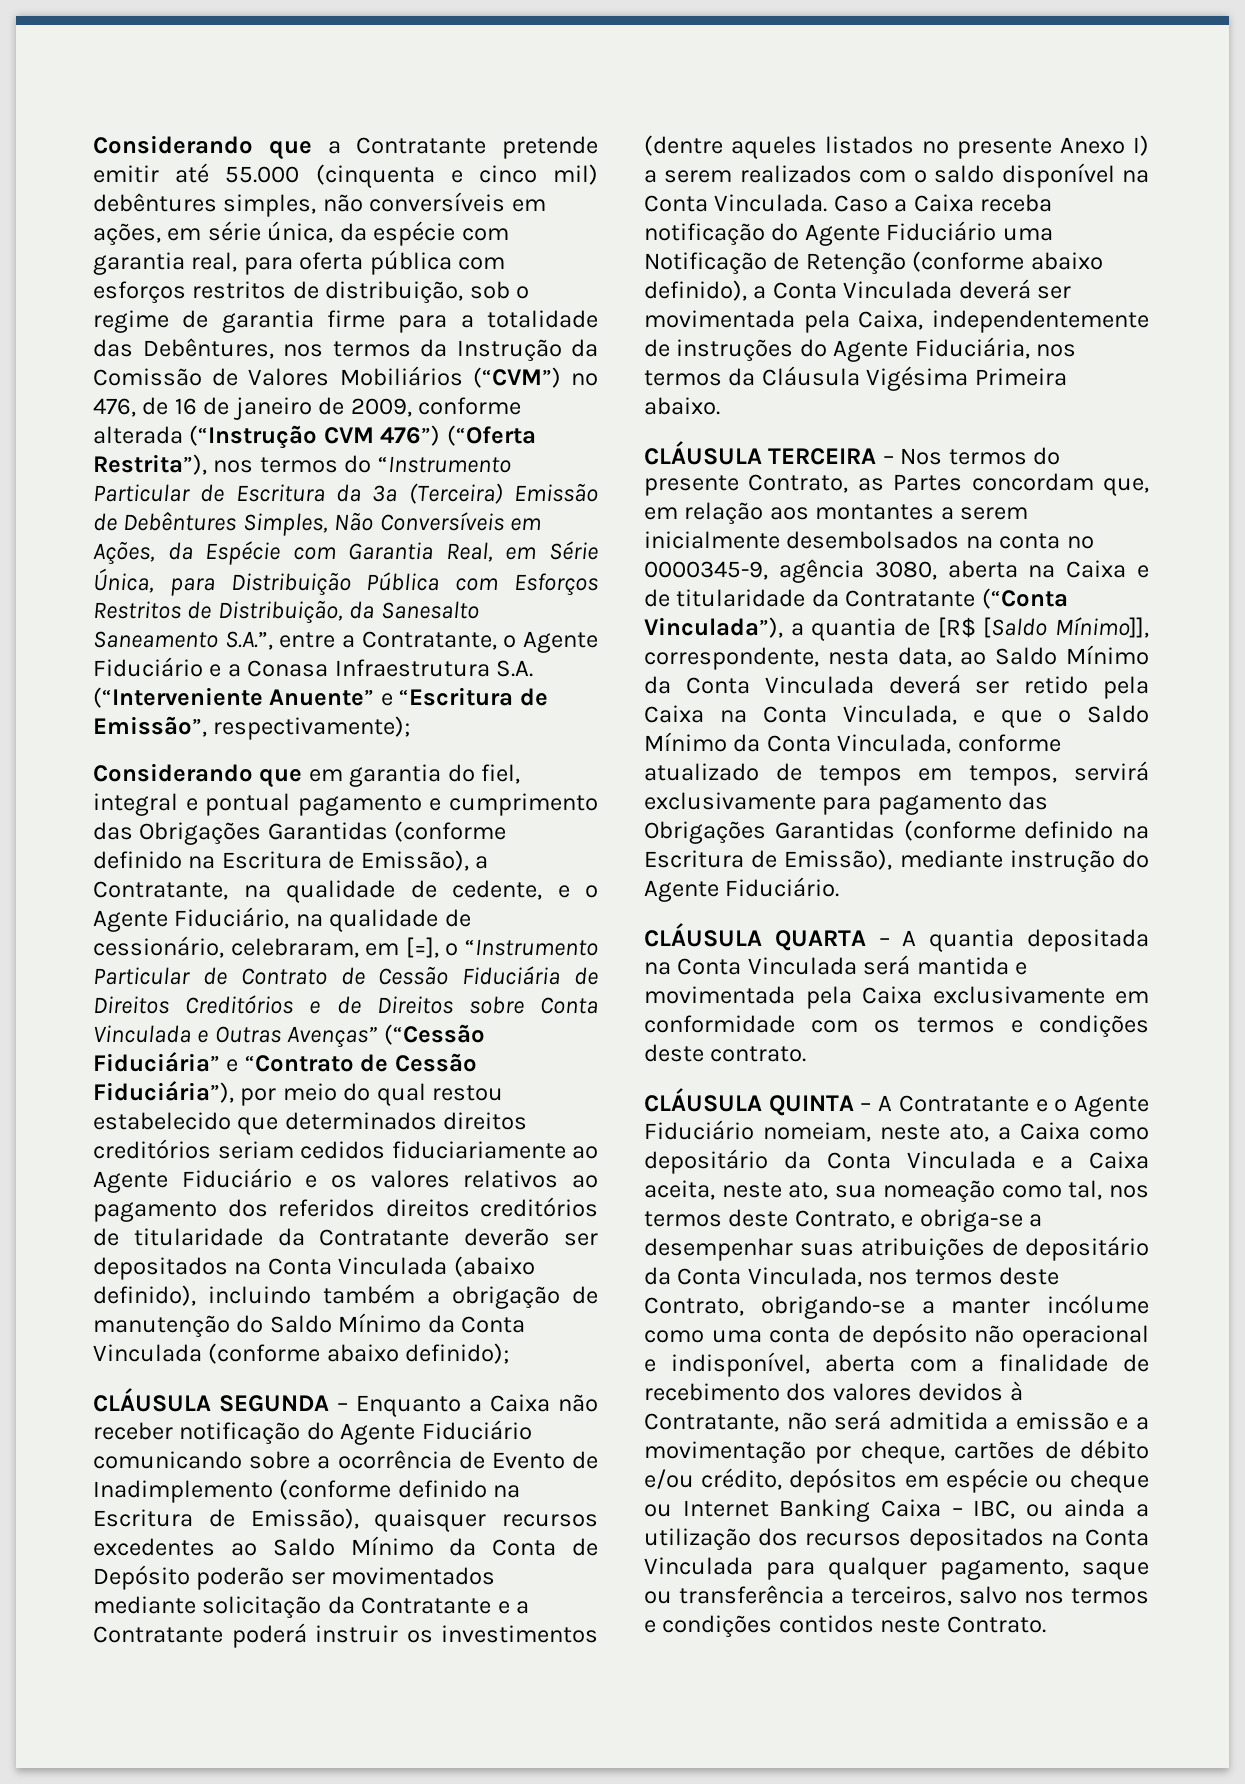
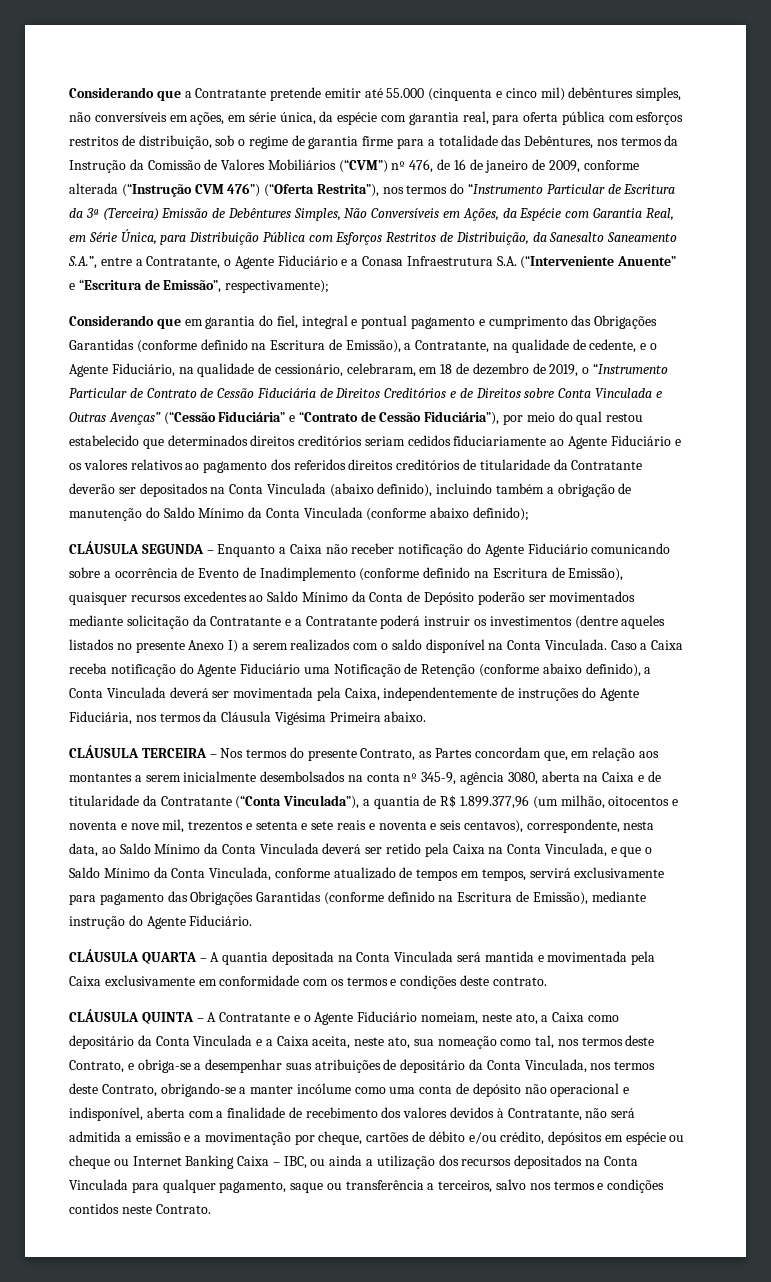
- Considerando que em garantia do fiel, integral e pontual pagamento e cumprimento das Obrigações Garantidas (conforme definido na Escritura de Emissão), a Contratante, na qualidade de cedente, e o Agente Fiduciário, na qualidade de cessionário, celebraram, em [=], o “Instrumento Particular de Contrato de Cessão Fiduciária de Direitos Creditórios e de Direitos sobre Conta Vinculada e Outras Avenças” (“Cessão Fiduciária” e “Contrato de Cessão Fiduciária”), por meio do qual restou estabelecido que determinados direitos creditórios seriam cedidos fiduciariamente ao Agente Fiduciário e os valores relativos ao pagamento dos referidos direitos creditórios de titularidade da Contratante deverão ser depositados na Conta Vinculada (abaixo definido), incluindo também a obrigação de manutenção do Saldo Mínimo da Conta Vinculada (conforme abaixo definido);
+ Considerando que em garantia do fiel, integral e pontual pagamento e cumprimento das Obrigações Garantidas (conforme definido na Escritura de Emissão), a Contratante, na qualidade de cedente, e o Agente Fiduciário, na qualidade de cessionário, celebraram, em 18 de dezembro de 2019, o “Instrumento Particular de Contrato de Cessão Fiduciária de Direitos Creditórios e de Direitos sobre Conta Vinculada e Outras Avenças” (“Cessão Fiduciária” e “Contrato de Cessão Fiduciária”), por meio do qual restou estabelecido que determinados direitos creditórios seriam cedidos fiduciariamente ao Agente Fiduciário e os valores relativos ao pagamento dos referidos direitos creditórios de titularidade da Contratante deverão ser depositados na Conta Vinculada (abaixo definido), incluindo também a obrigação de manutenção do Saldo Mínimo da Conta Vinculada (conforme abaixo definido);
- CLÁUSULA TERCEIRA – Nos termos do presente Contrato, as Partes concordam que, em relação aos montantes a serem inicialmente desembolsados na conta nº 0000345-9, agência 3080, aberta na Caixa e de titularidade da Contratante (“Conta Vinculada”), a quantia de [R$ [Saldo Mínimo]], correspondente, nesta data, ao Saldo Mínimo da Conta Vinculada deverá ser retido pela Caixa na Conta Vinculada, e que o Saldo Mínimo da Conta Vinculada, conforme atualizado de tempos em tempos, servirá exclusivamente para pagamento das Obrigações Garantidas (conforme definido na Escritura de Emissão), mediante instrução do Agente Fiduciário.
+ CLÁUSULA TERCEIRA – Nos termos do presente Contrato, as Partes concordam que, em relação aos montantes a serem inicialmente desembolsados na conta nº 345-9, agência 3080, aberta na Caixa e de titularidade da Contratante (“Conta Vinculada”), a quantia de R$ 1.899.377,96 (um milhão, oitocentos e noventa e nove mil, trezentos e setenta e sete reais e noventa e seis centavos), correspondente, nesta data, ao Saldo Mínimo da Conta Vinculada deverá ser retido pela Caixa na Conta Vinculada, e que o Saldo Mínimo da Conta Vinculada, conforme atualizado de tempos em tempos, servirá exclusivamente para pagamento das Obrigações Garantidas (conforme definido na Escritura de Emissão), mediante instrução do Agente Fiduciário.

